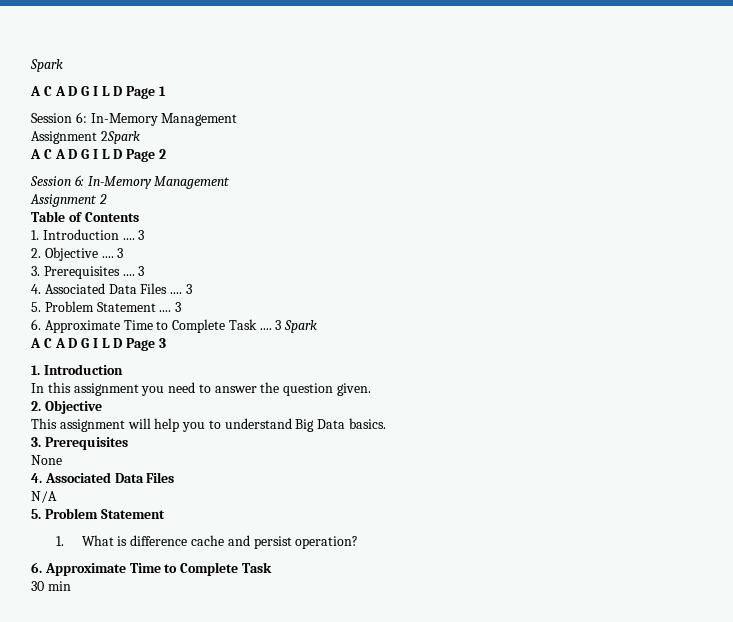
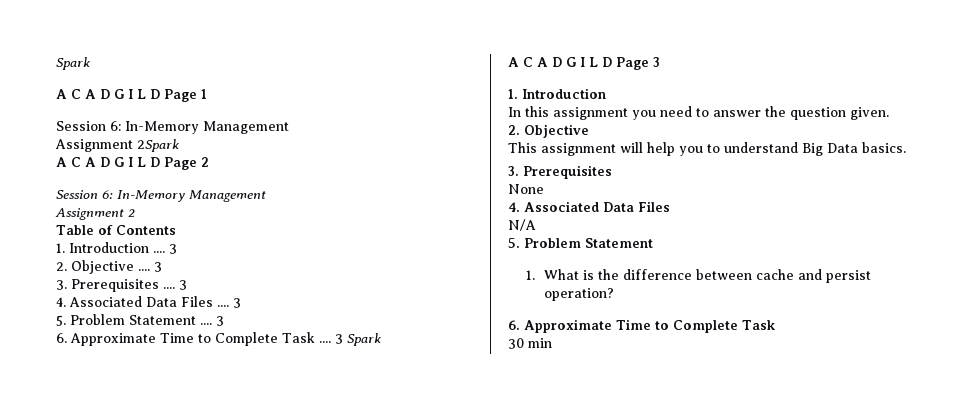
- 1. What is difference cache and persist operation?
+ 1. What is the difference between cache and persist operation?

